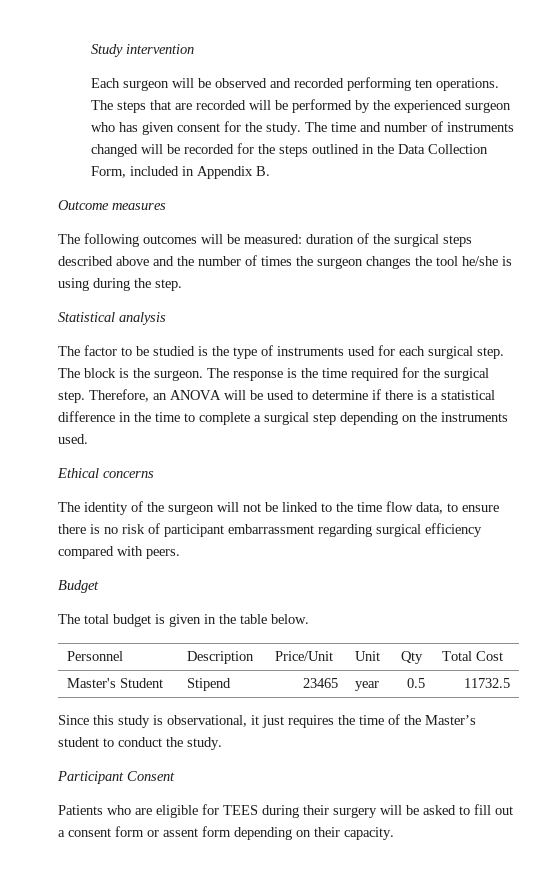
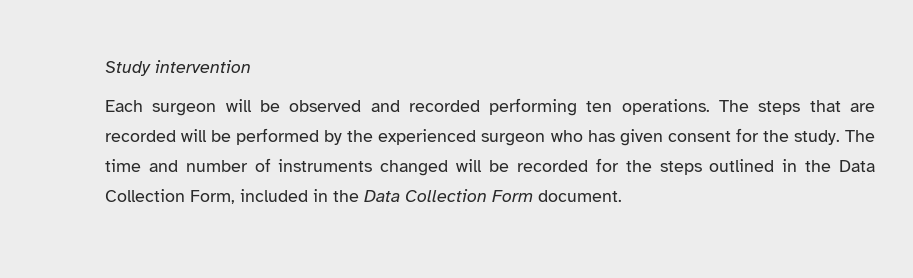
- The time and number of instruments changed will be recorded for the steps outlined in the Data Collection Form, included in Appendix B.
- Outcome measures
- The following outcomes will be measured: duration of the surgical steps described above and the number of times the surgeon changes the tool he/she is using during the step.
- Statistical analysis
- The factor to be studied is the type of instruments used for each surgical step. The block is the surgeon. The response is the time required for the surgical step. Therefore, an ANOVA will be used to determine if there is a statistical difference in the time to complete a surgical step depending on the instruments used.
- Ethical concerns
- The identity of the surgeon will not be linked to the time flow data, to ensure there is no risk of participant embarrassment regarding surgical efficiency compared with peers.
- Budget
- The total budget is given in the table below.
- Personnel | Description | Price/Unit | Unit | Qty | Total Cost
- Master's Student | Stipend | 23465 | year | 0.5 | 11732.5
- Since this study is observational, it just requires the time of the Master’s student to conduct the study.
- Participant Consent
- Patients who are eligible for TEES during their surgery will be asked to fill out a consent form or assent form depending on their capacity.
+ The time and number of instruments changed will be recorded for the steps outlined in the Data Collection Form, included in the Data Collection Form document.

